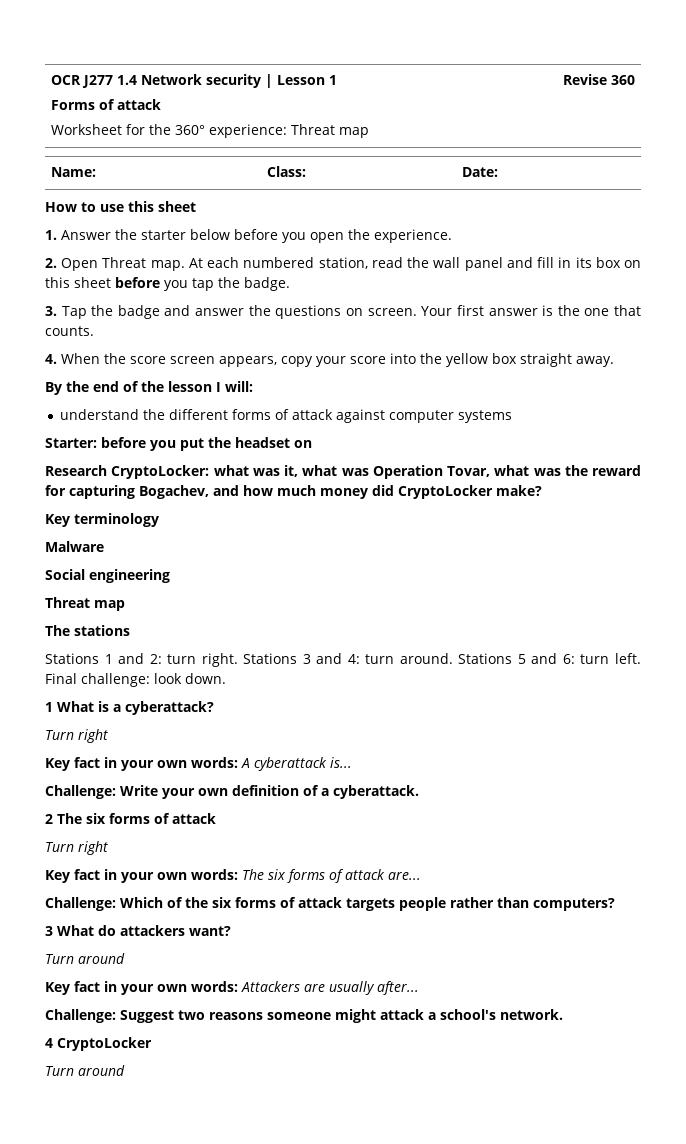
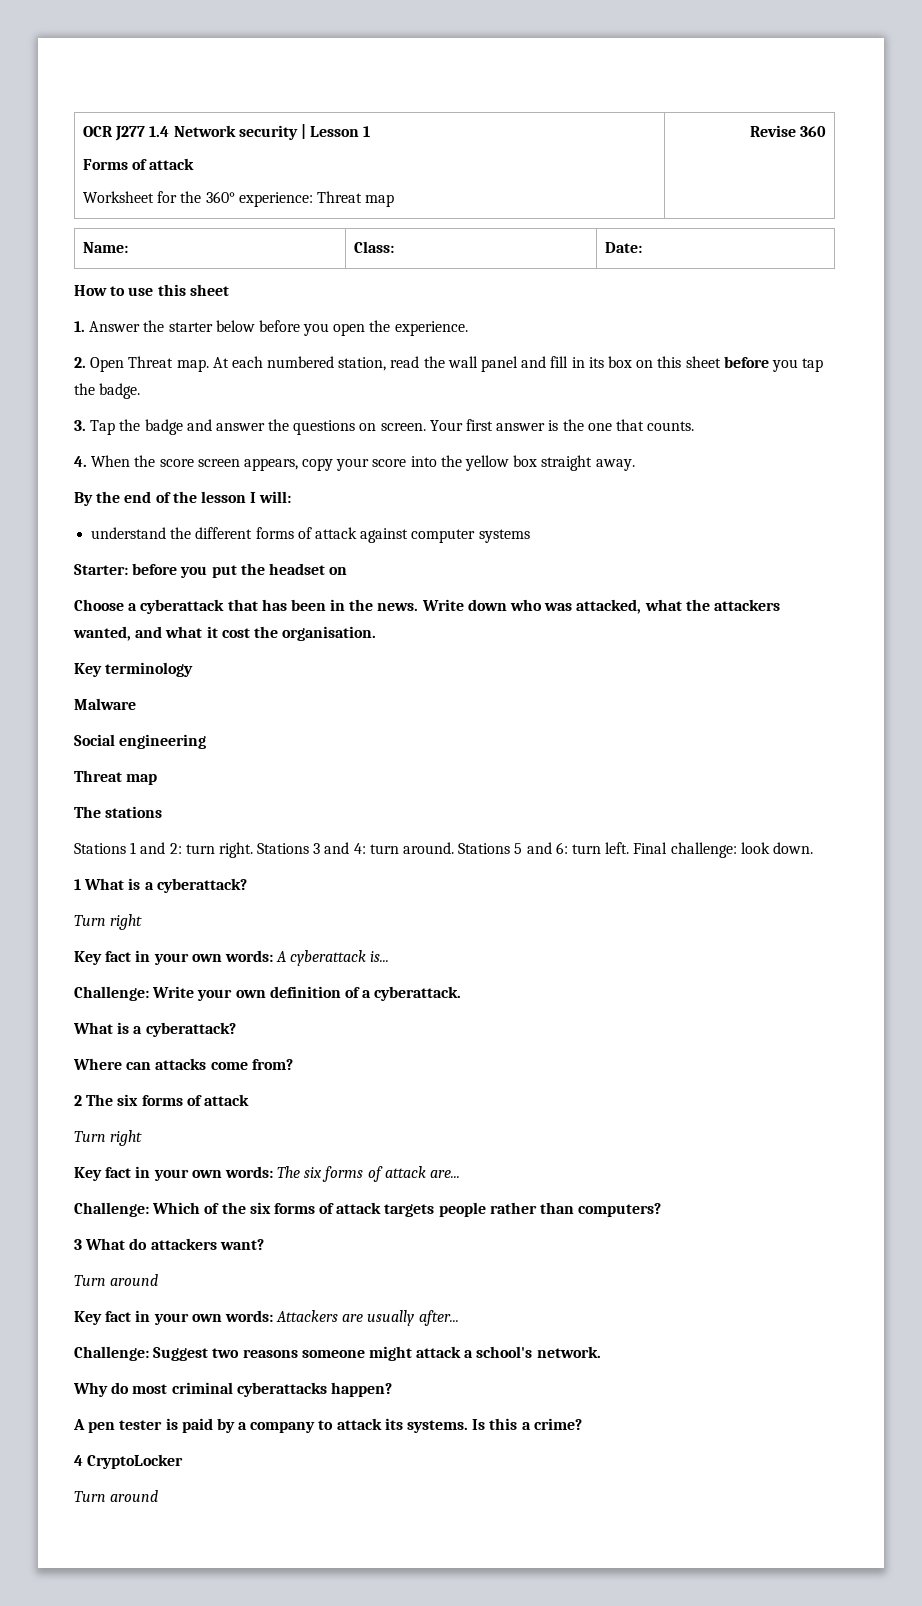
- Research CryptoLocker: what was it, what was Operation Tovar, what was the reward for capturing Bogachev, and how much money did CryptoLocker make?
+ Choose a cyberattack that has been in the news. Write down who was attacked, what the attackers wanted, and what it cost the organisation.
  Challenge: Write your own definition of a cyberattack.
+ What is a cyberattack?
+ Where can attacks come from?
+ Why do most criminal cyberattacks happen?
+ A pen tester is paid by a company to attack its systems. Is this a crime?

